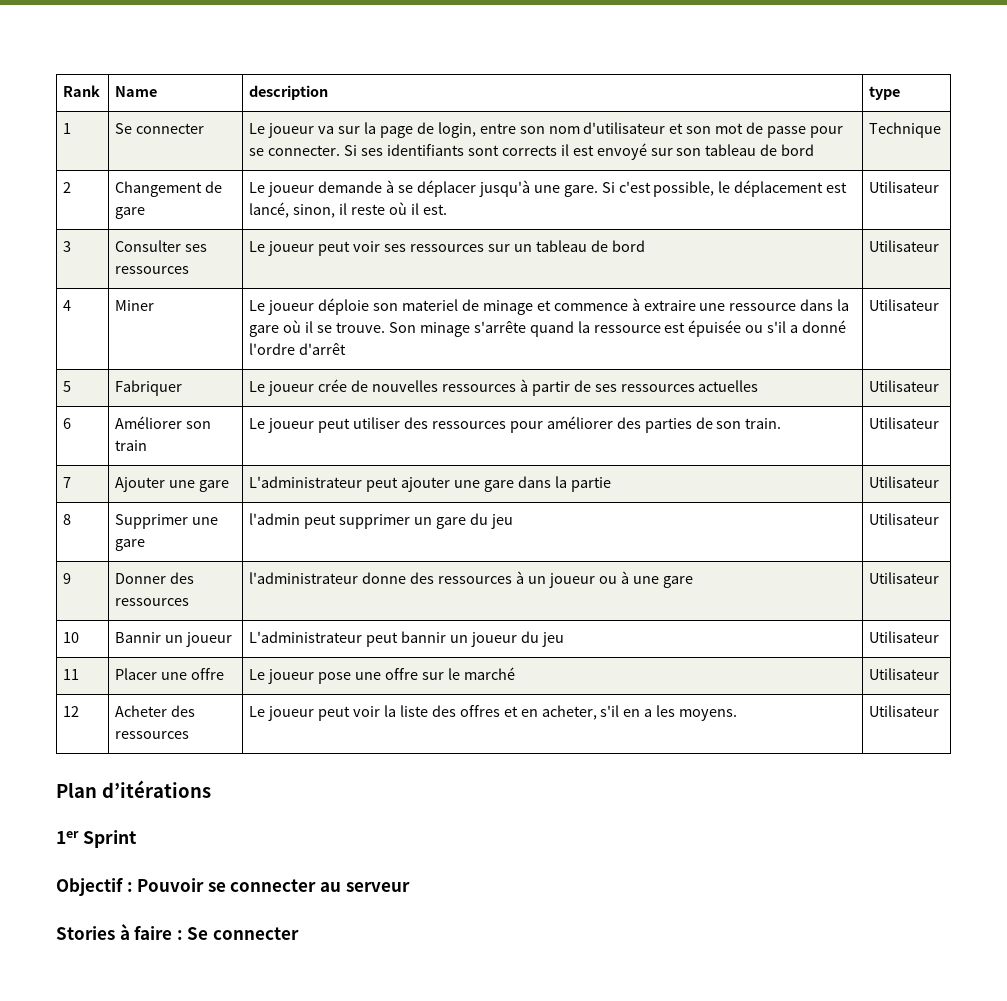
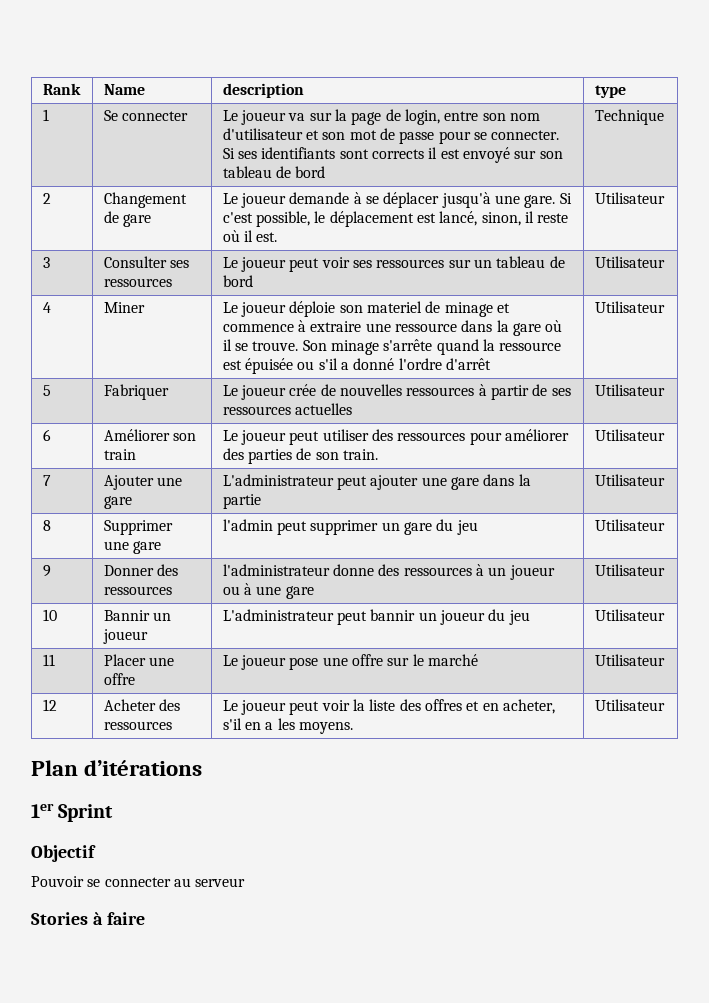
- Objectif : Pouvoir se connecter au serveur
+ Objectif
+ Pouvoir se connecter au serveur
- Stories à faire : Se connecter
+ Stories à faire

